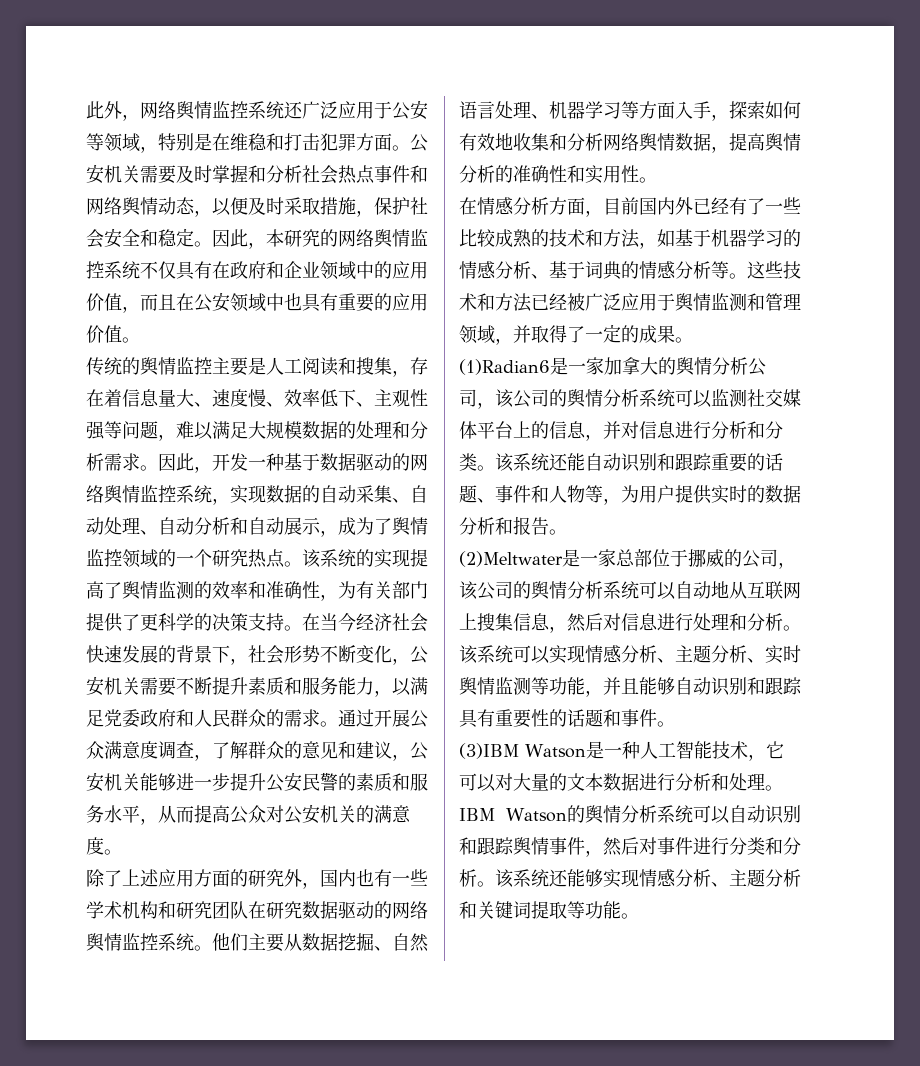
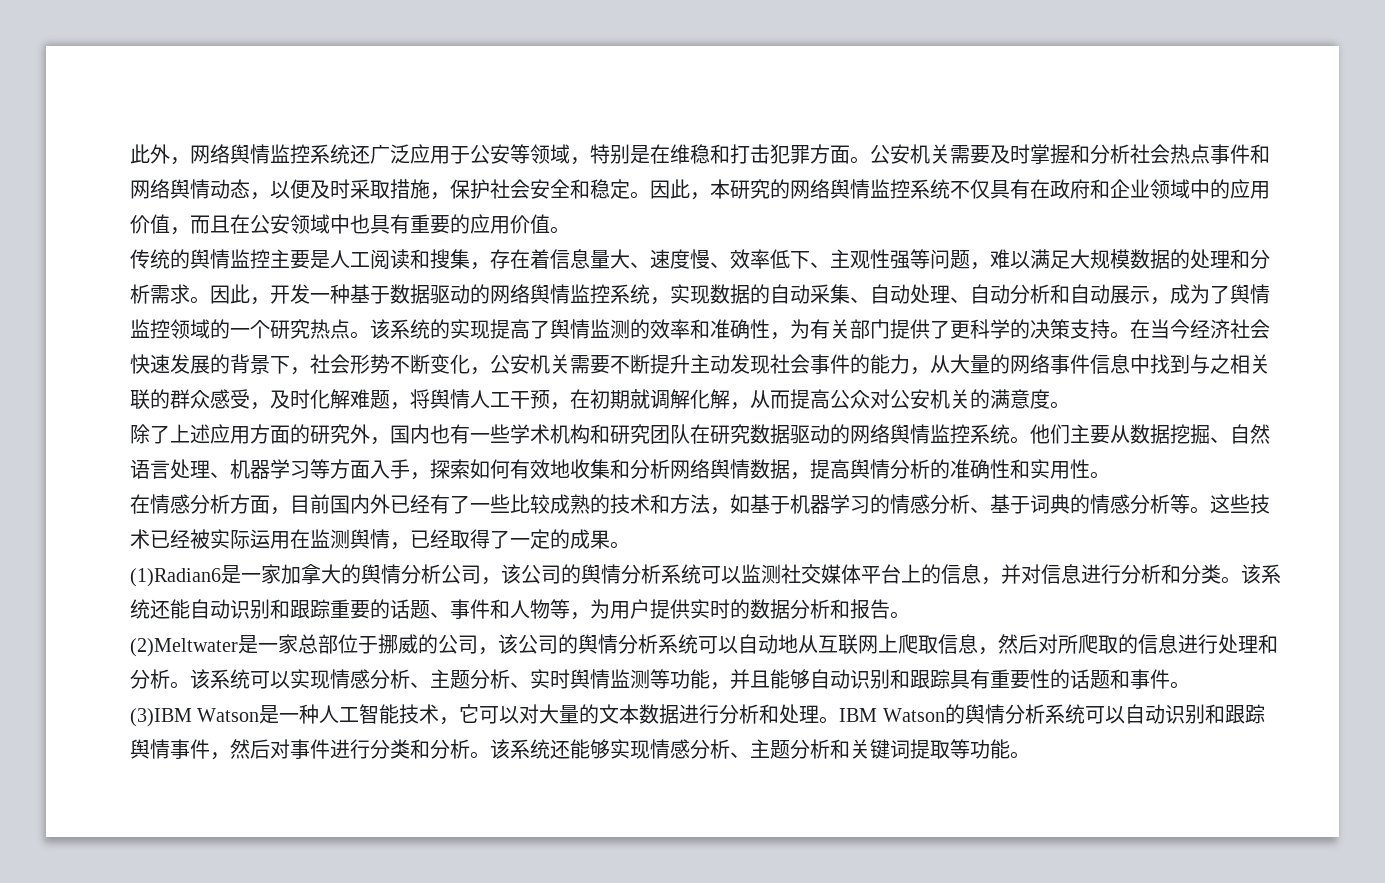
- 在当今经济社会快速发展的背景下，社会形势不断变化，公安机关需要不断提升素质和服务能力，以满足党委政府和人民群众的需求。通过开展公众满意度调查，了解群众的意见和建议，公安机关能够进一步提升公安民警的素质和服务水平，从而提高公众对公安机关的满意度。
+ 在当今经济社会快速发展的背景下，社会形势不断变化，公安机关需要不断提升主动发现社会事件的能力，从大量的网络事件信息中找到与之相关联的群众感受，及时化解难题，将舆情人工干预，在初期就调解化解，从而提高公众对公安机关的满意度。
- 这些技术和方法已经被广泛应用于舆情监测和管理领域，并取得了一定的成果。
+ 这些技术已经被实际运用在监测舆情，已经取得了一定的成果。
- (2)Meltwater是一家总部位于挪威的公司，该公司的舆情分析系统可以自动地从互联网上搜集信息，然后对信息进行处理和分析。
+ (2)Meltwater是一家总部位于挪威的公司，该公司的舆情分析系统可以自动地从互联网上爬取信息，然后对所爬取的信息进行处理和分析。

